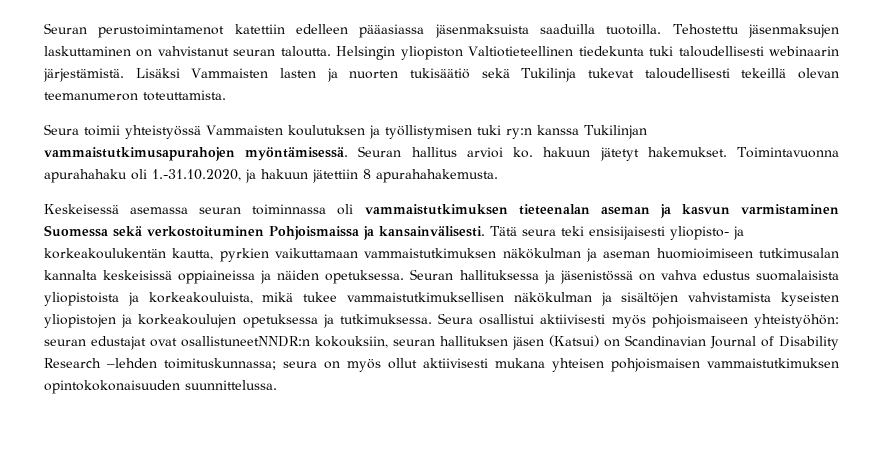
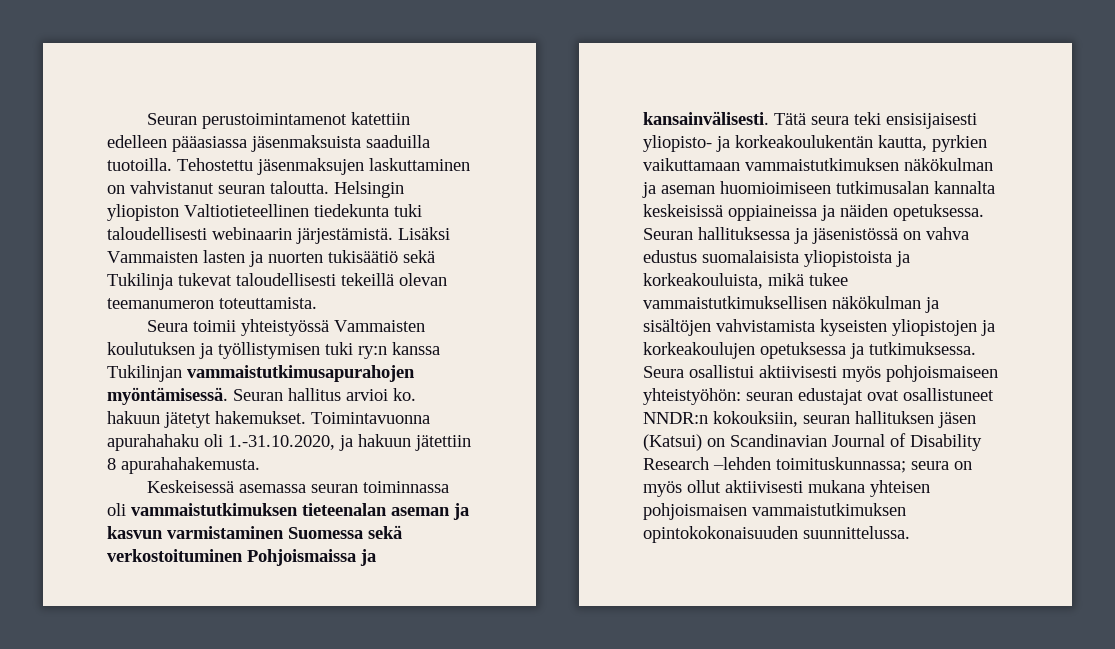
- Seura osallistui aktiivisesti myös pohjoismaiseen yhteistyöhön: seuran edustajat ovat osallistuneetNNDR:n kokouksiin, seuran hallituksen jäsen (Katsui) on Scandinavian Journal of Disability Research –lehden toimituskunnassa; seura on myös ollut aktiivisesti mukana yhteisen pohjoismaisen vammaistutkimuksen opintokokonaisuuden suunnittelussa.
+ Seura osallistui aktiivisesti myös pohjoismaiseen yhteistyöhön: seuran edustajat ovat osallistuneet NNDR:n kokouksiin, seuran hallituksen jäsen (Katsui) on Scandinavian Journal of Disability Research –lehden toimituskunnassa; seura on myös ollut aktiivisesti mukana yhteisen pohjoismaisen vammaistutkimuksen opintokokonaisuuden suunnittelussa.

